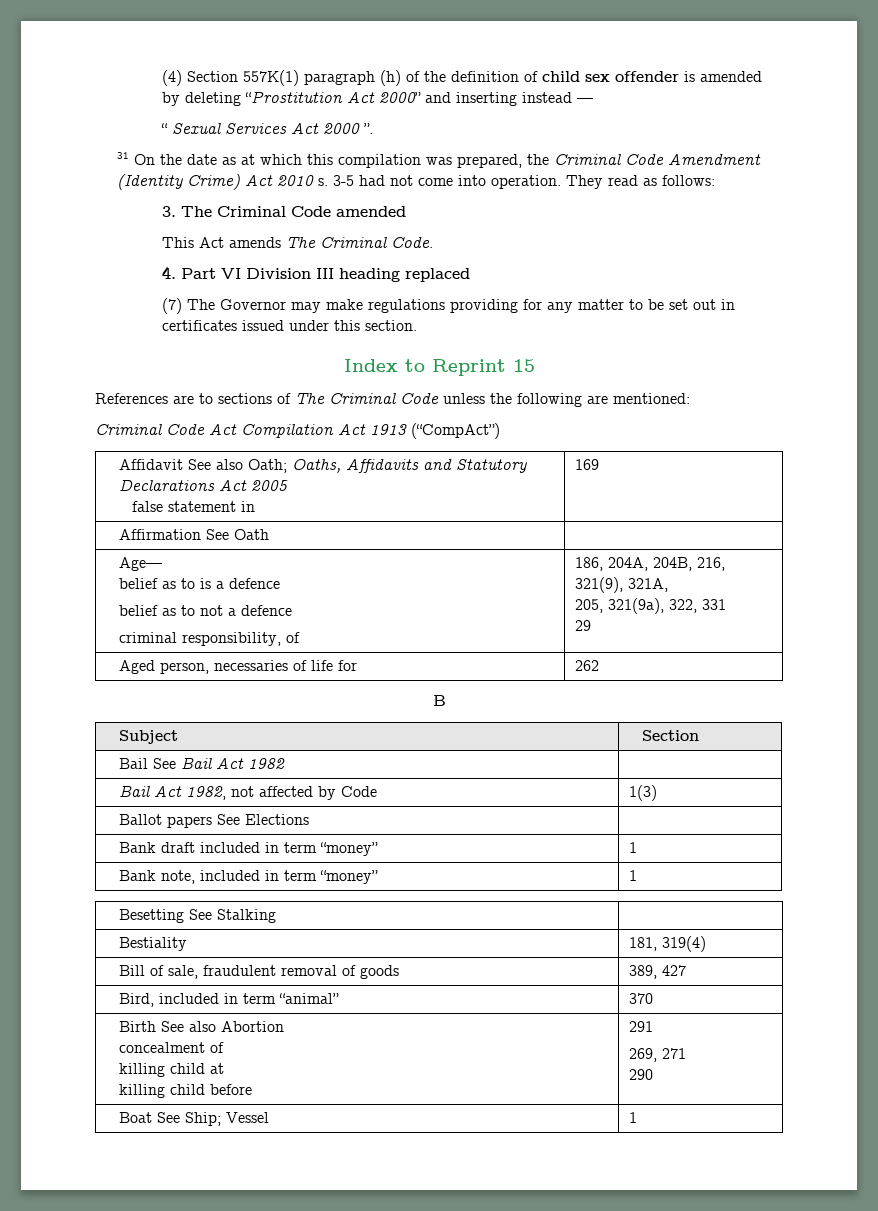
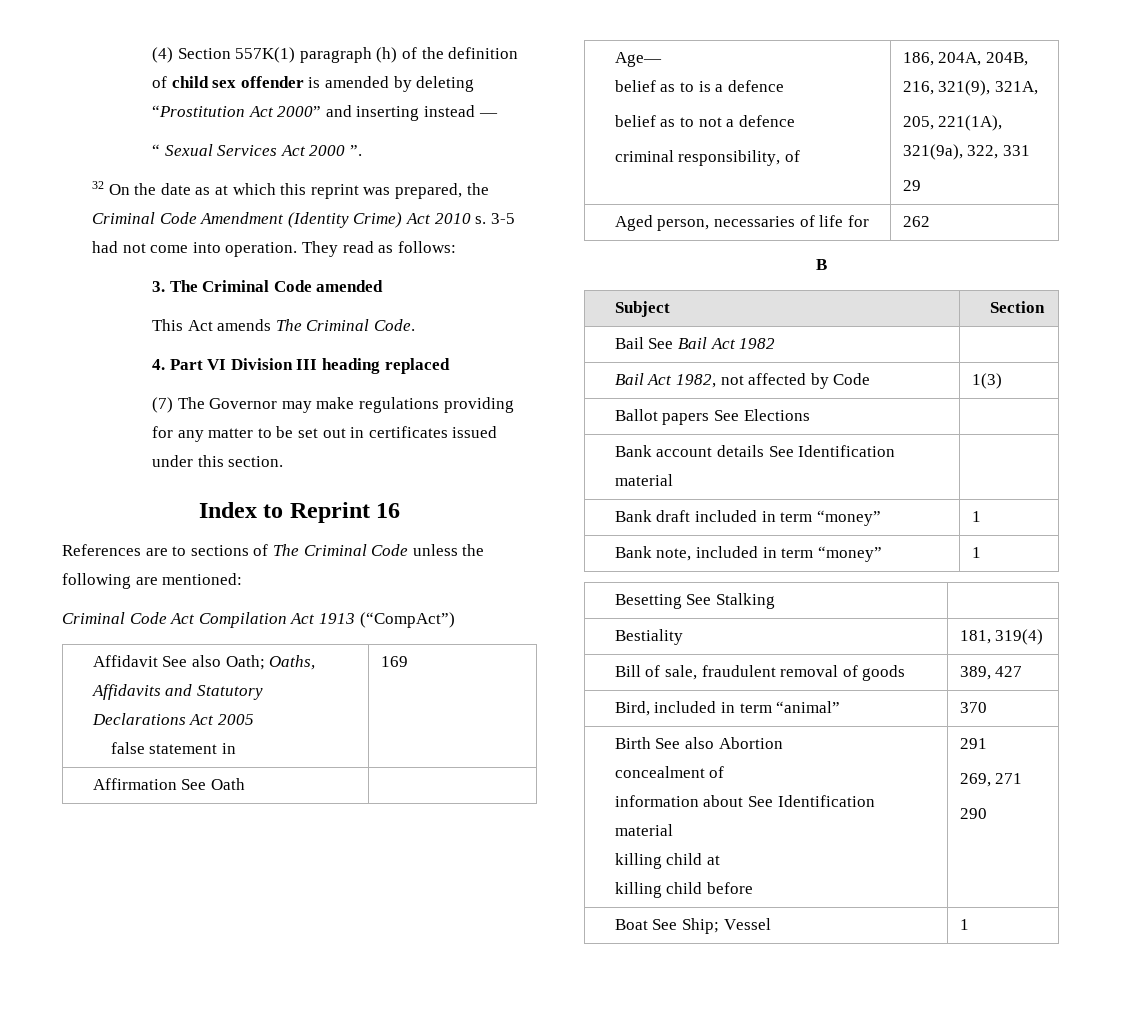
- 31 On the date as at which this compilation was prepared, the Criminal Code Amendment (Identity Crime) Act 2010 s.
+ 32 On the date as at which this reprint was prepared, the Criminal Code Amendment (Identity Crime) Act 2010 s.
- Index to Reprint 15
+ Index to Reprint 16
  Age—
  belief as to is a defence
  belief as to not a defence
  criminal responsibility, of | 186, 204A, 204B, 216, 321(9), 321A,
- 205, 321(9a), 322, 331
+ 205, 221(1A), 321(9a), 322, 331
+ Bank account details See Identification material |
  Birth See also Abortion
  concealment of
+ information about See Identification material

